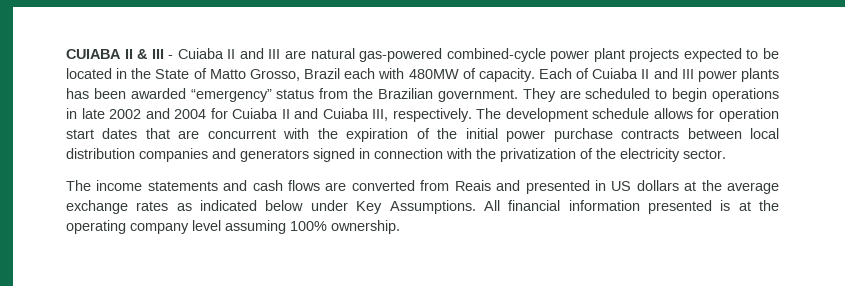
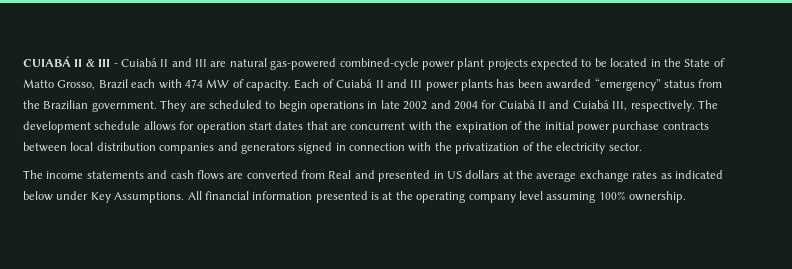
- CUIABA II & III - Cuiaba II and III are natural gas-powered combined-cycle power plant projects expected to be located in the State of Matto Grosso, Brazil each with 480MW of capacity.
+ CUIABÁ II & III - Cuiabá II and III are natural gas-powered combined-cycle power plant projects expected to be located in the State of Matto Grosso, Brazil each with 474 MW of capacity.
- Each of Cuiaba II and III power plants has been awarded “emergency” status from the Brazilian government.
+ Each of Cuiabá II and III power plants has been awarded “emergency” status from the Brazilian government.
- They are scheduled to begin operations in late 2002 and 2004 for Cuiaba II and Cuiaba III, respectively.
+ They are scheduled to begin operations in late 2002 and 2004 for Cuiabá II and Cuiabá III, respectively.
- The income statements and cash flows are converted from Reais and presented in US dollars at the average exchange rates as indicated below under Key Assumptions.
+ The income statements and cash flows are converted from Real and presented in US dollars at the average exchange rates as indicated below under Key Assumptions.

